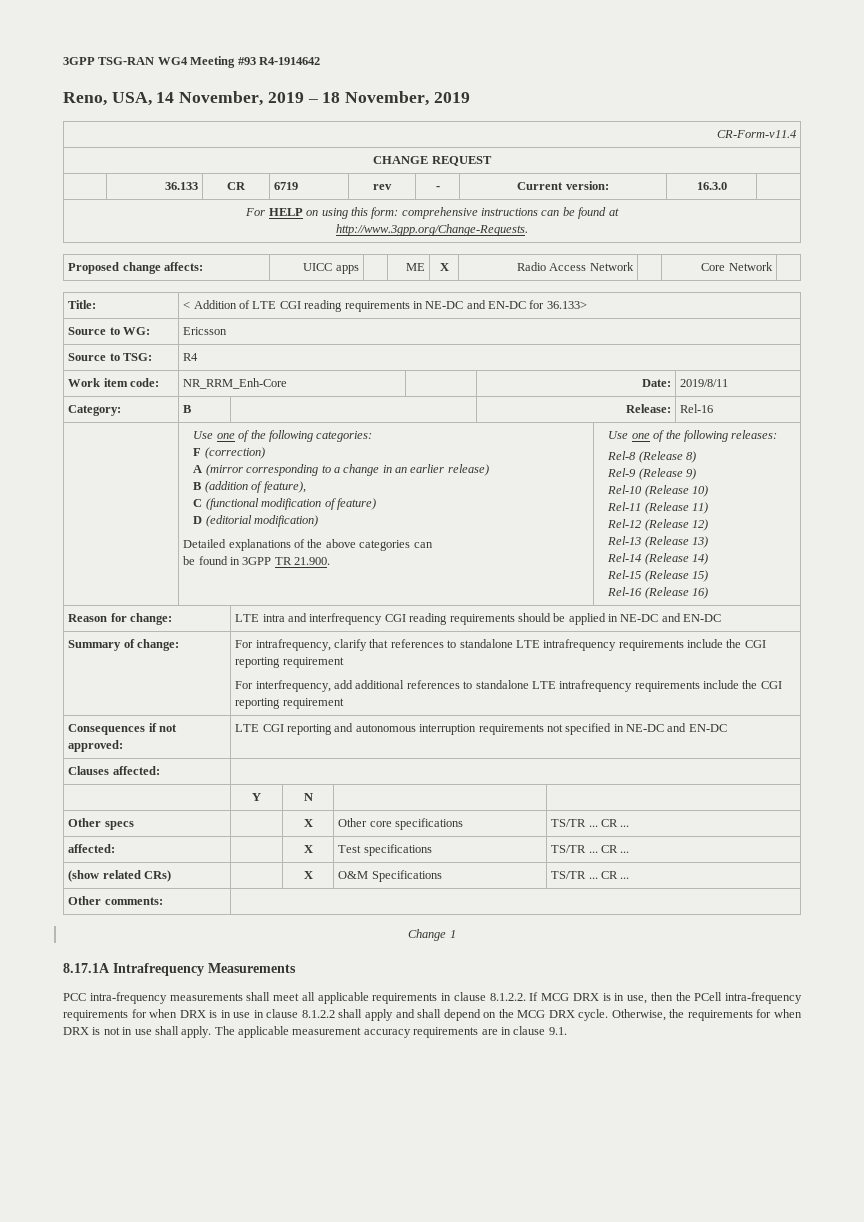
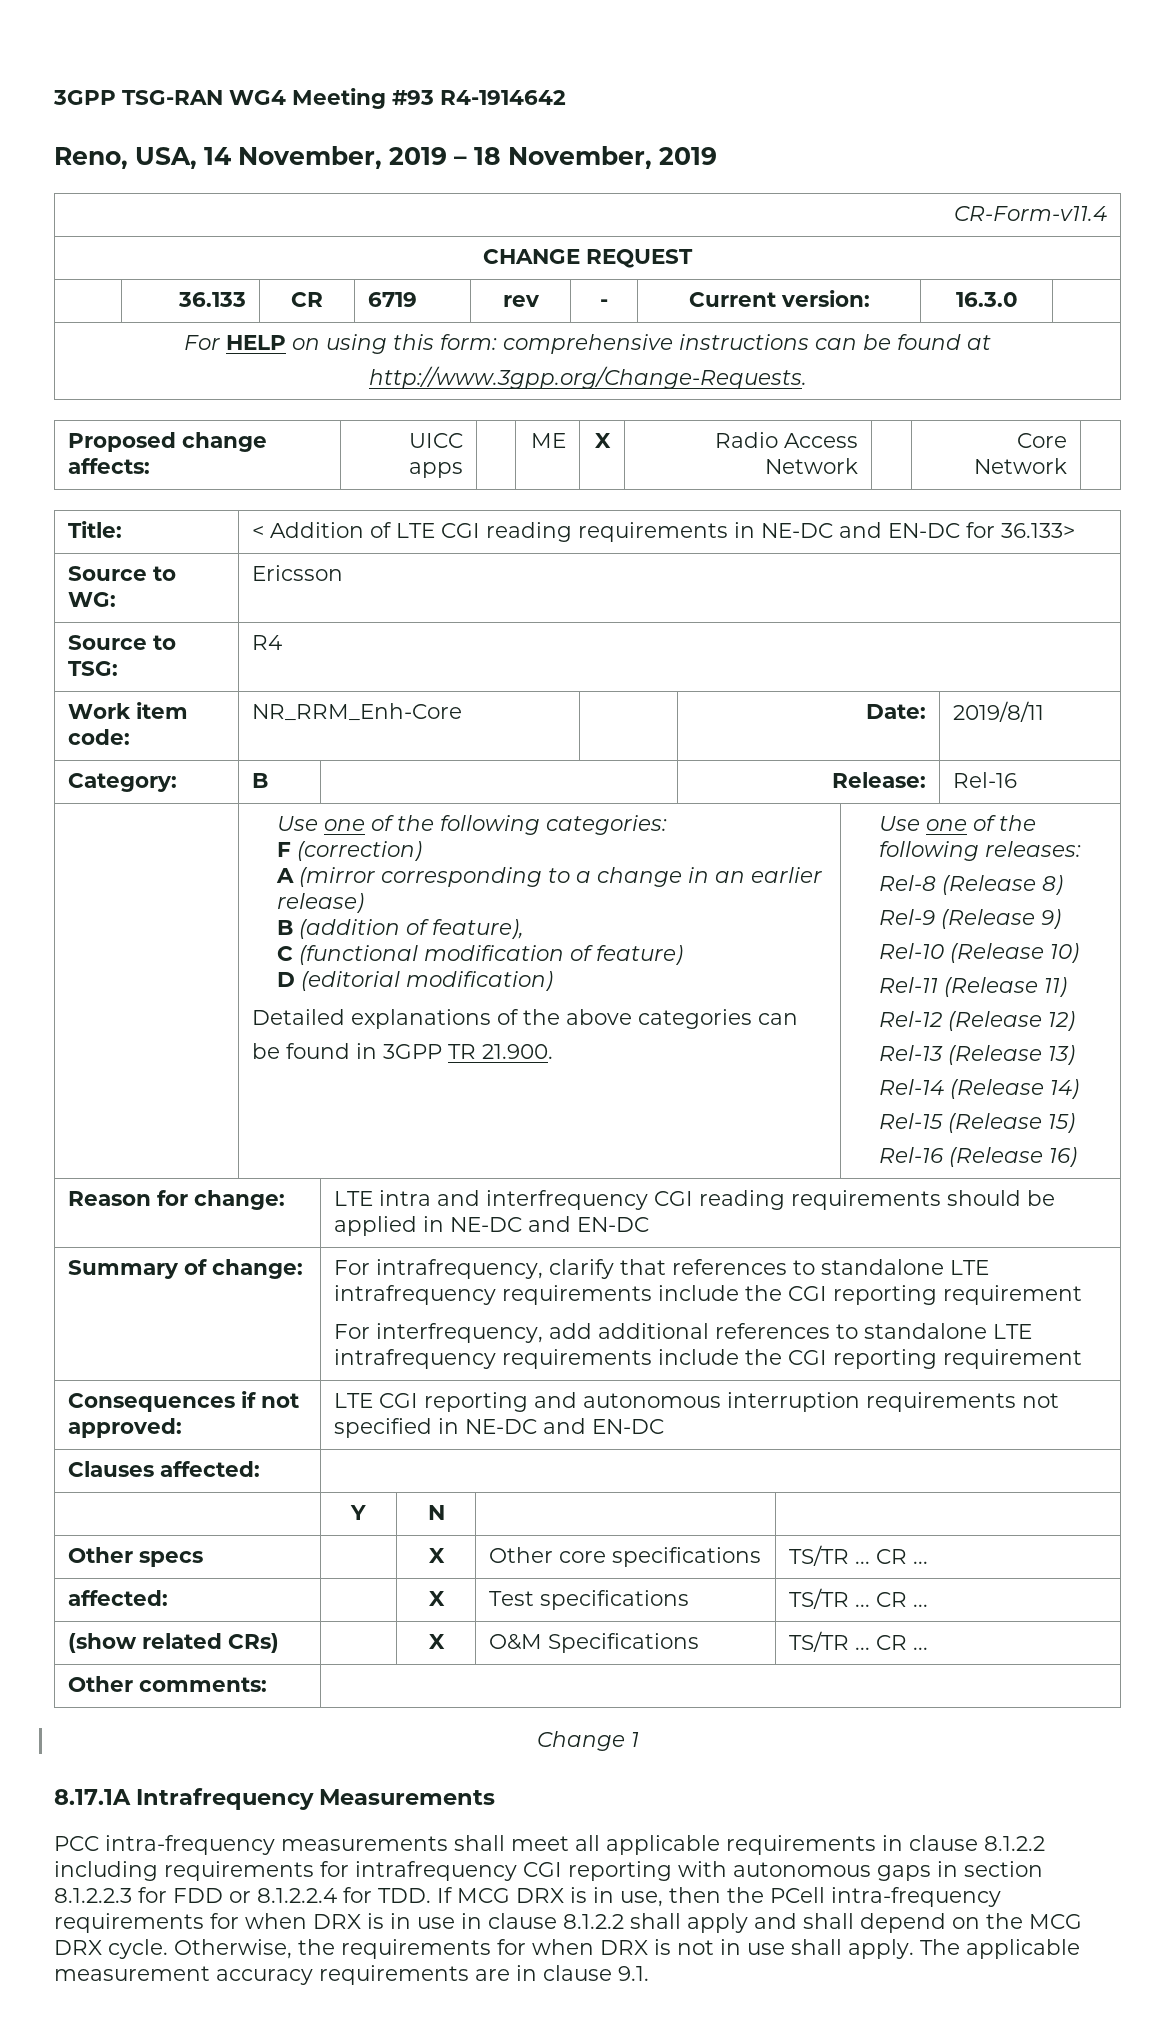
- PCC intra-frequency measurements shall meet all applicable requirements in clause 8.1.2.2. If MCG DRX is in use, then the PCell intra-frequency requirements for when DRX is in use in clause 8.1.2.2 shall apply and shall depend on the MCG DRX cycle.
+ PCC intra-frequency measurements shall meet all applicable requirements in clause 8.1.2.2 including requirements for intrafrequency CGI reporting with autonomous gaps in section 8.1.2.2.3 for FDD or 8.1.2.2.4 for TDD. If MCG DRX is in use, then the PCell intra-frequency requirements for when DRX is in use in clause 8.1.2.2 shall apply and shall depend on the MCG DRX cycle.

